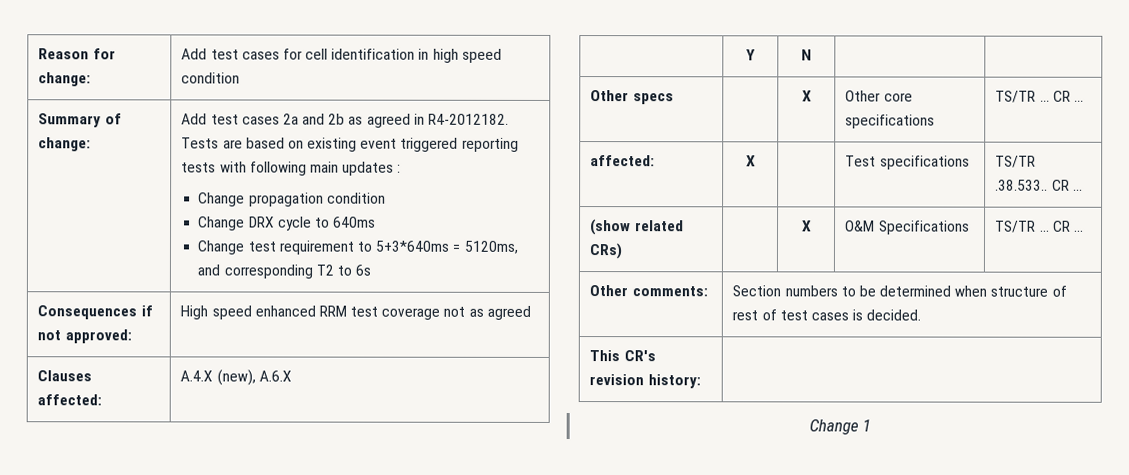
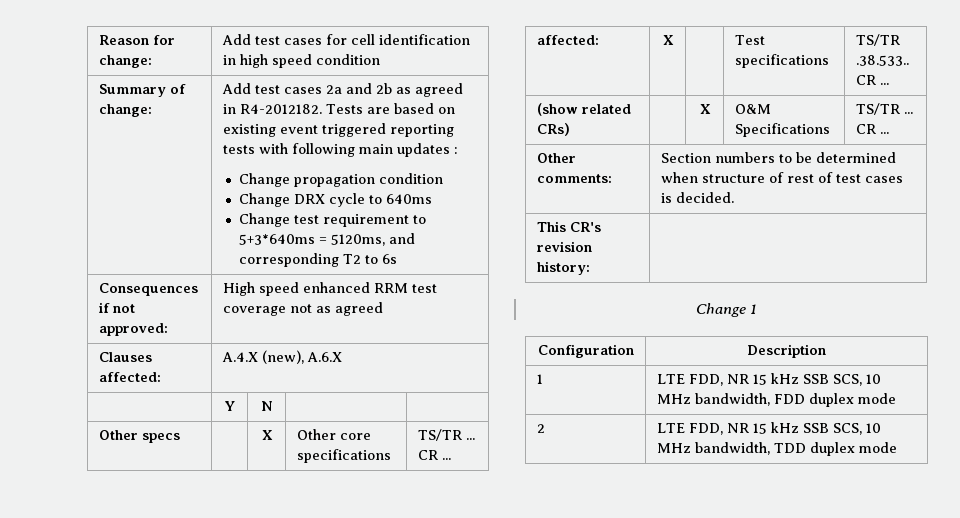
+ Configuration | Description
+ 1 | LTE FDD, NR 15 kHz SSB SCS, 10 MHz bandwidth, FDD duplex mode
+ 2 | LTE FDD, NR 15 kHz SSB SCS, 10 MHz bandwidth, TDD duplex mode

